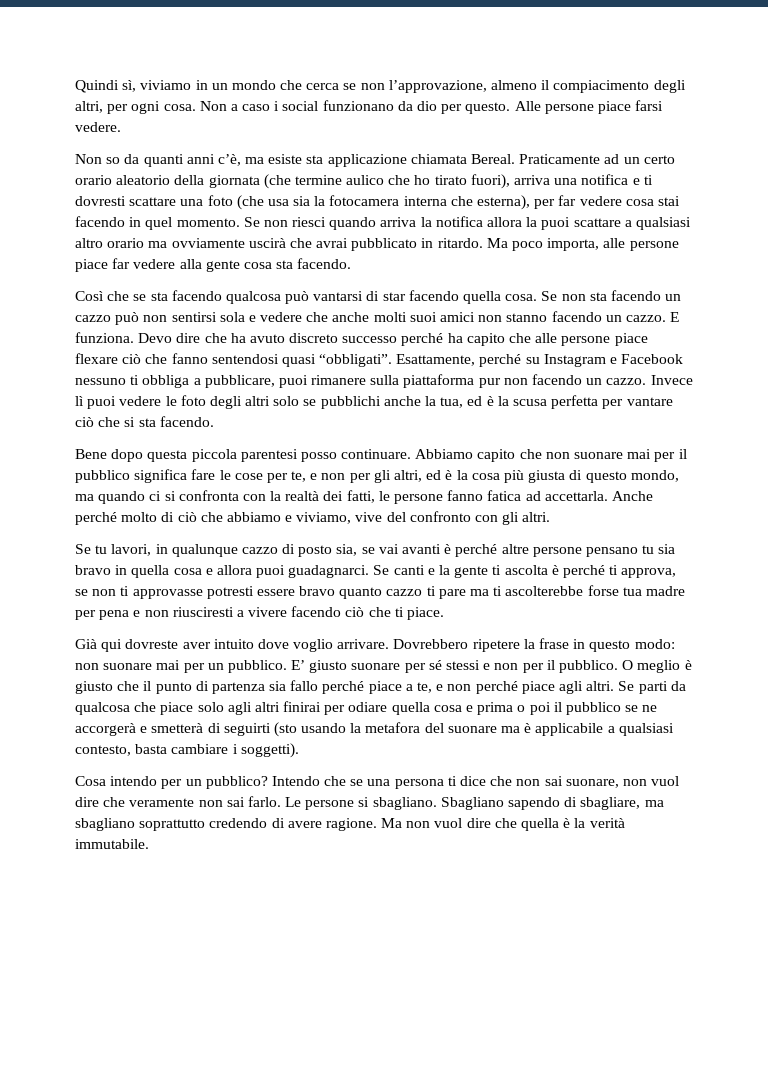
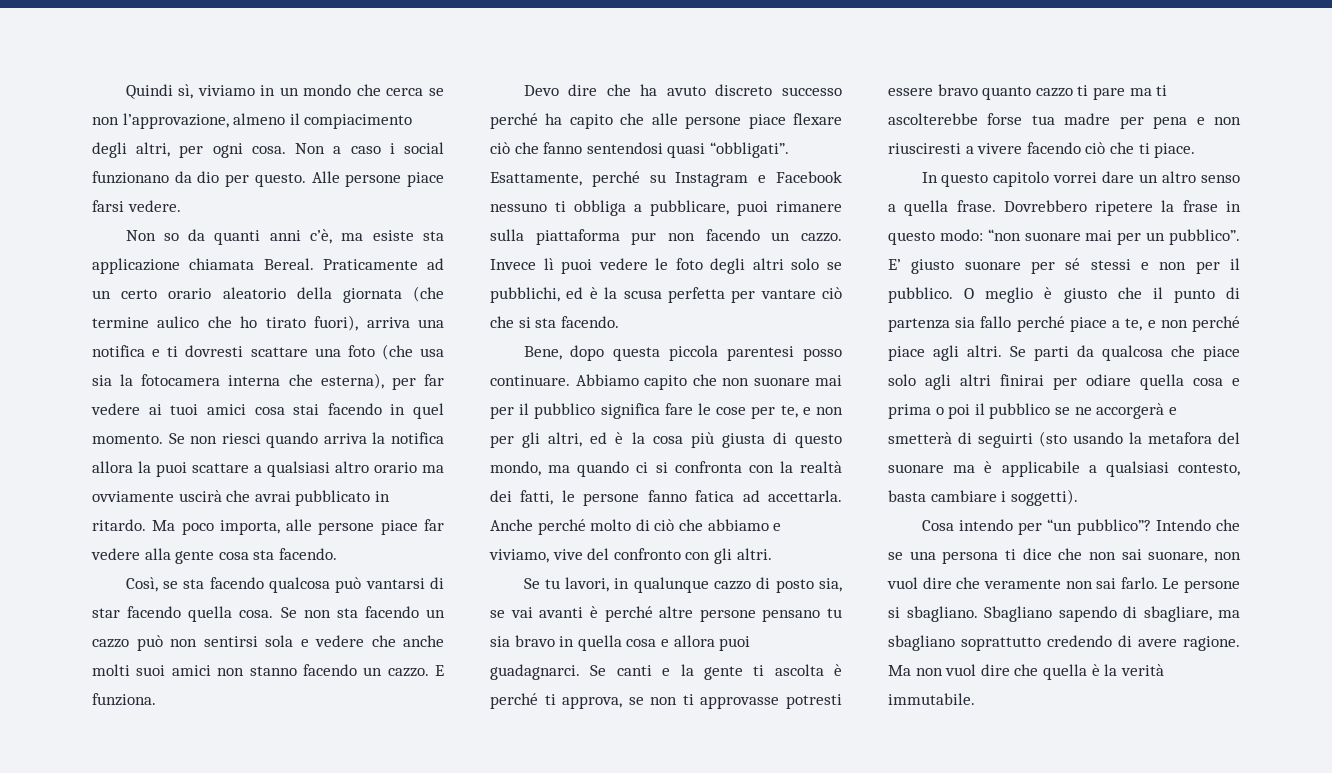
- Praticamente ad un certo orario aleatorio della giornata (che termine aulico che ho tirato fuori), arriva una notifica e ti dovresti scattare una foto (che usa sia la fotocamera interna che esterna), per far vedere cosa stai facendo in quel momento.
+ Praticamente ad un certo orario aleatorio della giornata (che termine aulico che ho tirato fuori), arriva una notifica e ti dovresti scattare una foto (che usa sia la fotocamera interna che esterna), per far vedere ai tuoi amici cosa stai facendo in quel momento.
- Così che se sta facendo qualcosa può vantarsi di star facendo quella cosa.
+ Così, se sta facendo qualcosa può vantarsi di star facendo quella cosa.
- E funziona. Devo dire che ha avuto discreto successo perché ha capito che alle persone piace flexare ciò che fanno sentendosi quasi “obbligati”.
+ E funziona.
+ Devo dire che ha avuto discreto successo perché ha capito che alle persone piace flexare ciò che fanno sentendosi quasi “obbligati”.
- Invece lì puoi vedere le foto degli altri solo se pubblichi anche la tua, ed è la scusa perfetta per vantare ciò che si sta facendo.
+ Invece lì puoi vedere le foto degli altri solo se pubblichi, ed è la scusa perfetta per vantare ciò che si sta facendo.
- Bene dopo questa piccola parentesi posso continuare.
+ Bene, dopo questa piccola parentesi posso continuare.
- Già qui dovreste aver intuito dove voglio arrivare.
+ In questo capitolo vorrei dare un altro senso a quella frase.
- Dovrebbero ripetere la frase in questo modo: non suonare mai per un pubblico.
+ Dovrebbero ripetere la frase in questo modo: “non suonare mai per un pubblico”.
- Cosa intendo per un pubblico?
+ Cosa intendo per “un pubblico”?

